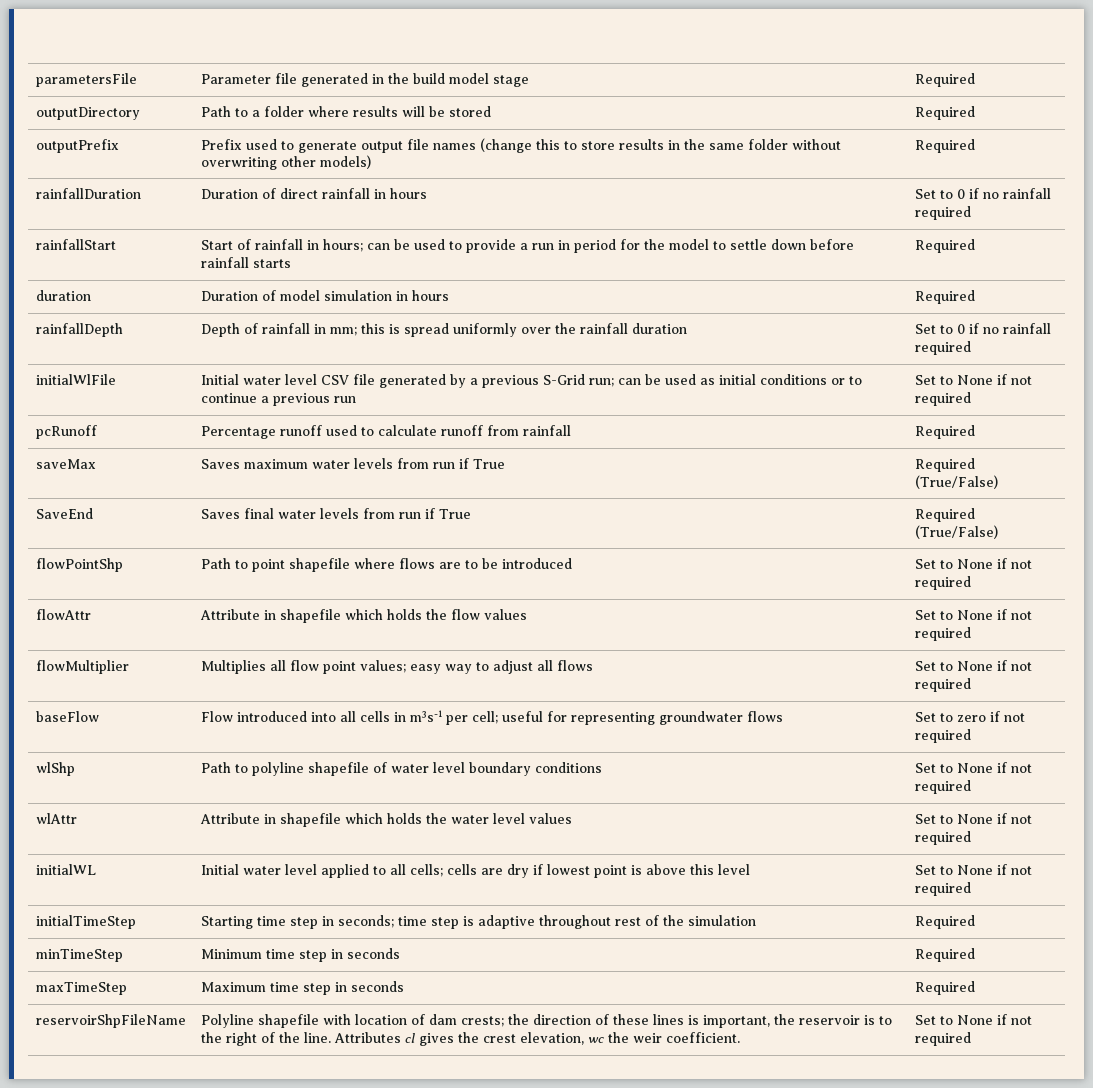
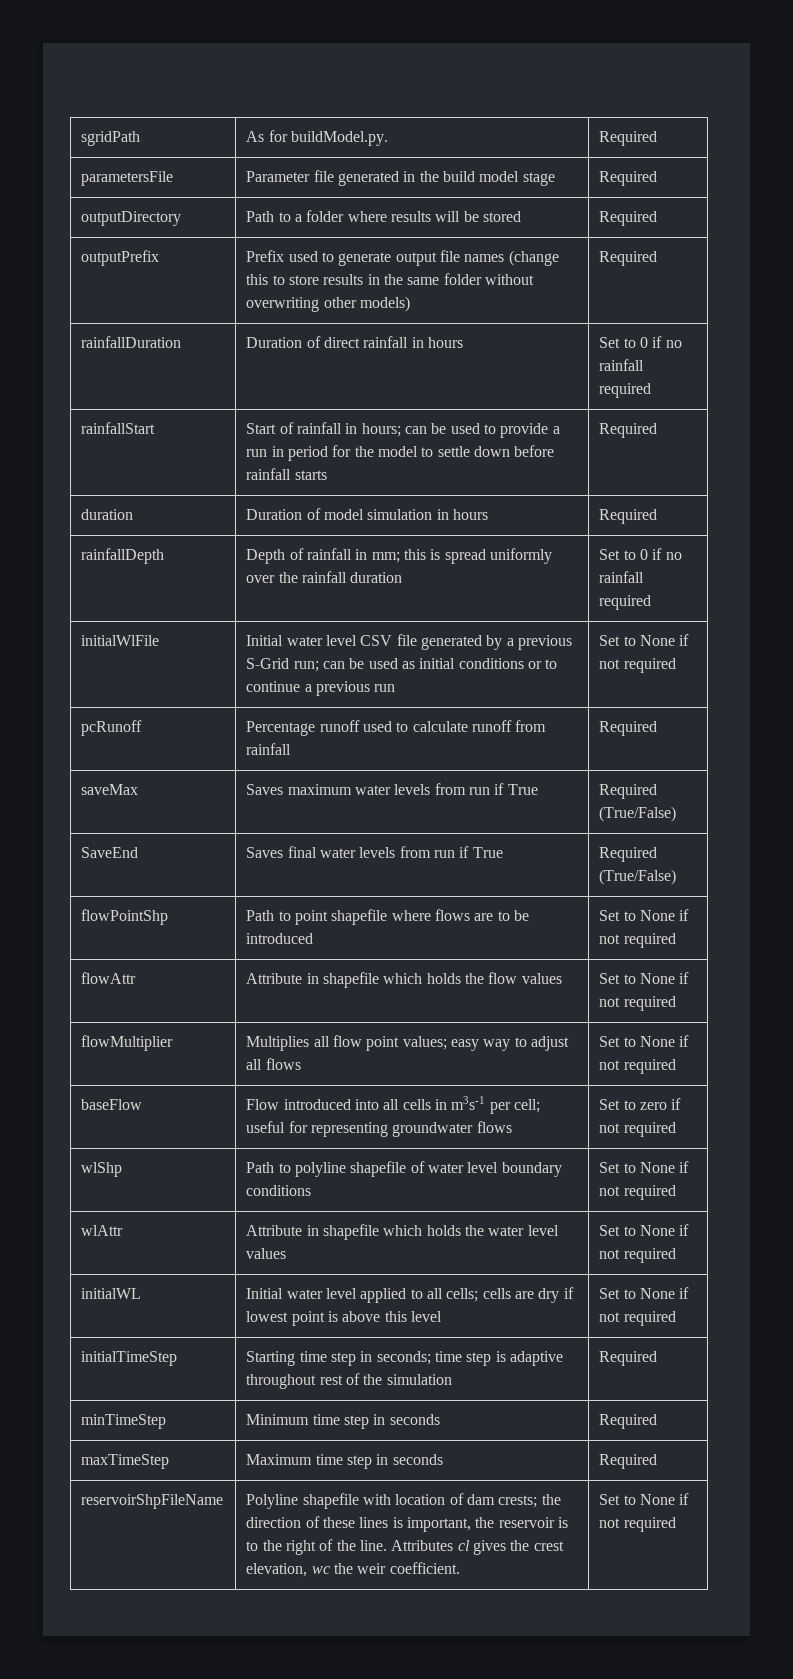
+ sgridPath | As for buildModel.py. | Required

